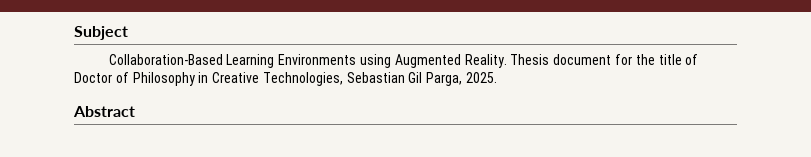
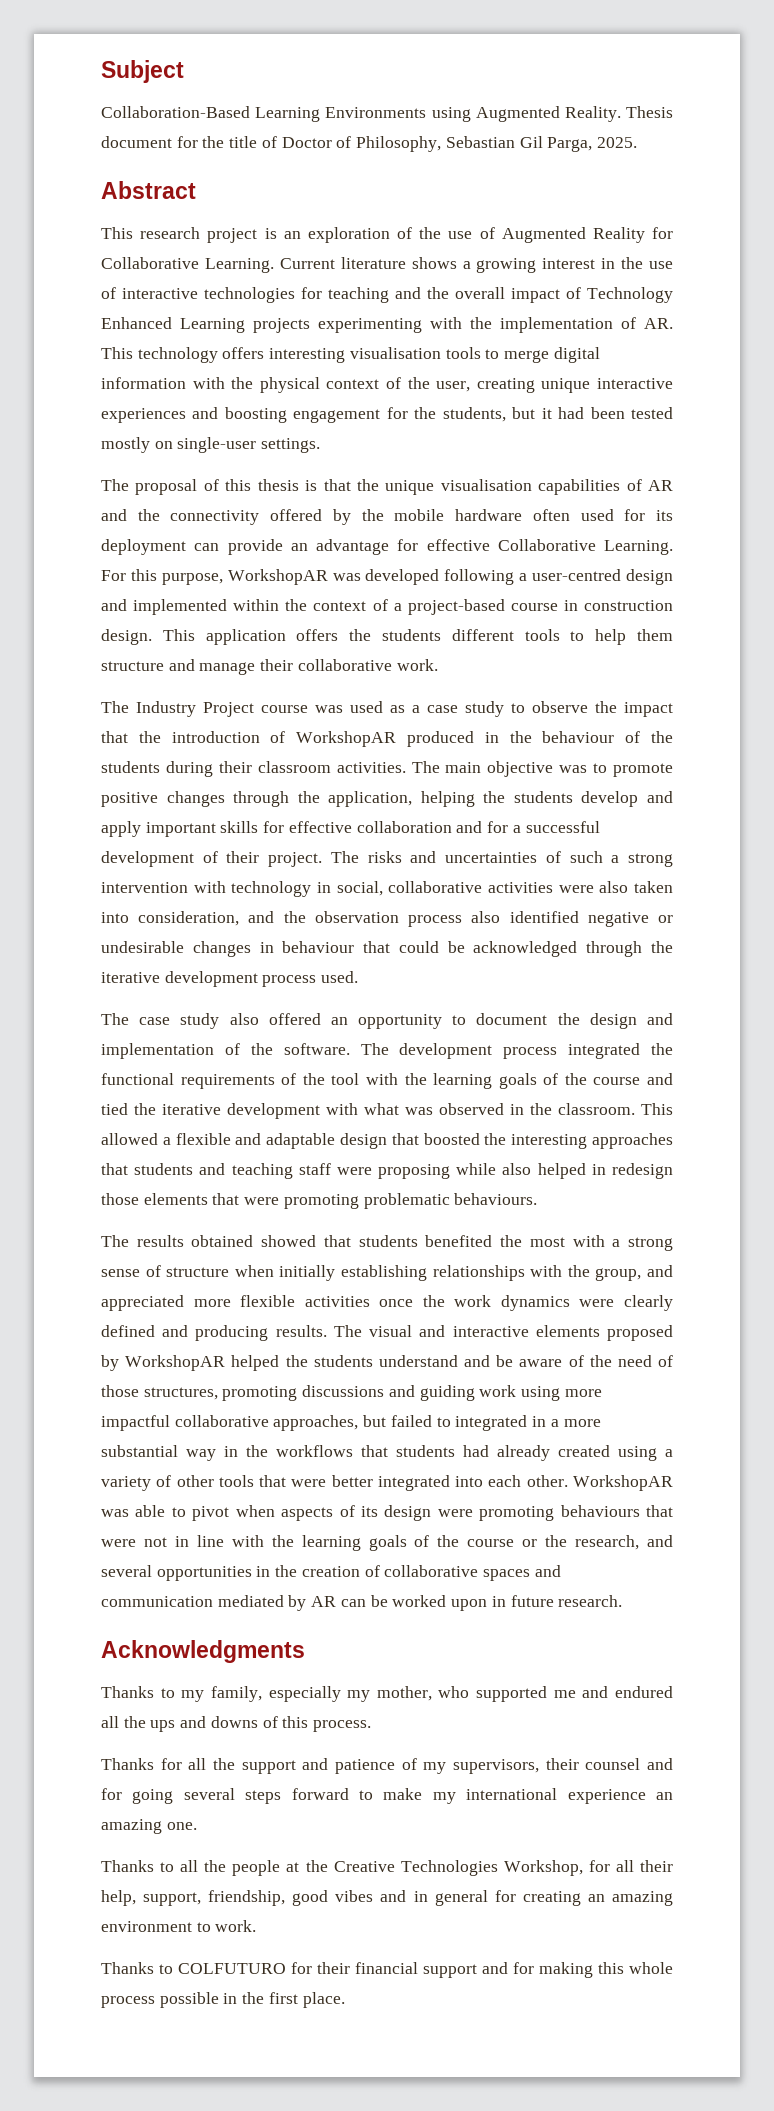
- Thesis document for the title of Doctor of Philosophy in Creative Technologies, Sebastian Gil Parga, 2025.
+ Thesis document for the title of Doctor of Philosophy, Sebastian Gil Parga, 2025.
+ This research project is an exploration of the use of Augmented Reality for Collaborative Learning. Current literature shows a growing interest in the use of interactive technologies for teaching and the overall impact of Technology Enhanced Learning projects experimenting with the implementation of AR. This technology offers interesting visualisation tools to merge digital information with the physical context of the user, creating unique interactive experiences and boosting engagement for the students, but it had been tested mostly on single-user settings.
+ The proposal of this thesis is that the unique visualisation capabilities of AR and the connectivity offered by the mobile hardware often used for its deployment can provide an advantage for effective Collaborative Learning. For this purpose, WorkshopAR was developed following a user-centred design and implemented within the context of a project-based course in construction design. This application offers the students different tools to help them structure and manage their collaborative work.
+ The Industry Project course was used as a case study to observe the impact that the introduction of WorkshopAR produced in the behaviour of the students during their classroom activities. The main objective was to promote positive changes through the application, helping the students develop and apply important skills for effective collaboration and for a successful development of their project. The risks and uncertainties of such a strong intervention with technology in social, collaborative activities were also taken into consideration, and the observation process also identified negative or undesirable changes in behaviour that could be acknowledged through the iterative development process used.
+ The case study also offered an opportunity to document the design and implementation of the software. The development process integrated the functional requirements of the tool with the learning goals of the course and tied the iterative development with what was observed in the classroom. This allowed a flexible and adaptable design that boosted the interesting approaches that students and teaching staff were proposing while also helped in redesign those elements that were promoting problematic behaviours.
+ The results obtained showed that students benefited the most with a strong sense of structure when initially establishing relationships with the group, and appreciated more flexible activities once the work dynamics were clearly defined and producing results. The visual and interactive elements proposed by WorkshopAR helped the students understand and be aware of the need of those structures, promoting discussions and guiding work using more impactful collaborative approaches, but failed to integrated in a more substantial way in the workflows that students had already created using a variety of other tools that were better integrated into each other. WorkshopAR was able to pivot when aspects of its design were promoting behaviours that were not in line with the learning goals of the course or the research, and several opportunities in the creation of collaborative spaces and communication mediated by AR can be worked upon in future research.
+ Acknowledgments
+ Thanks to my family, especially my mother, who supported me and endured all the ups and downs of this process.
+ Thanks for all the support and patience of my supervisors, their counsel and for going several steps forward to make my international experience an amazing one.
+ Thanks to all the people at the Creative Technologies Workshop, for all their help, support, friendship, good vibes and in general for creating an amazing environment to work.
+ Thanks to COLFUTURO for their financial support and for making this whole process possible in the first place.

